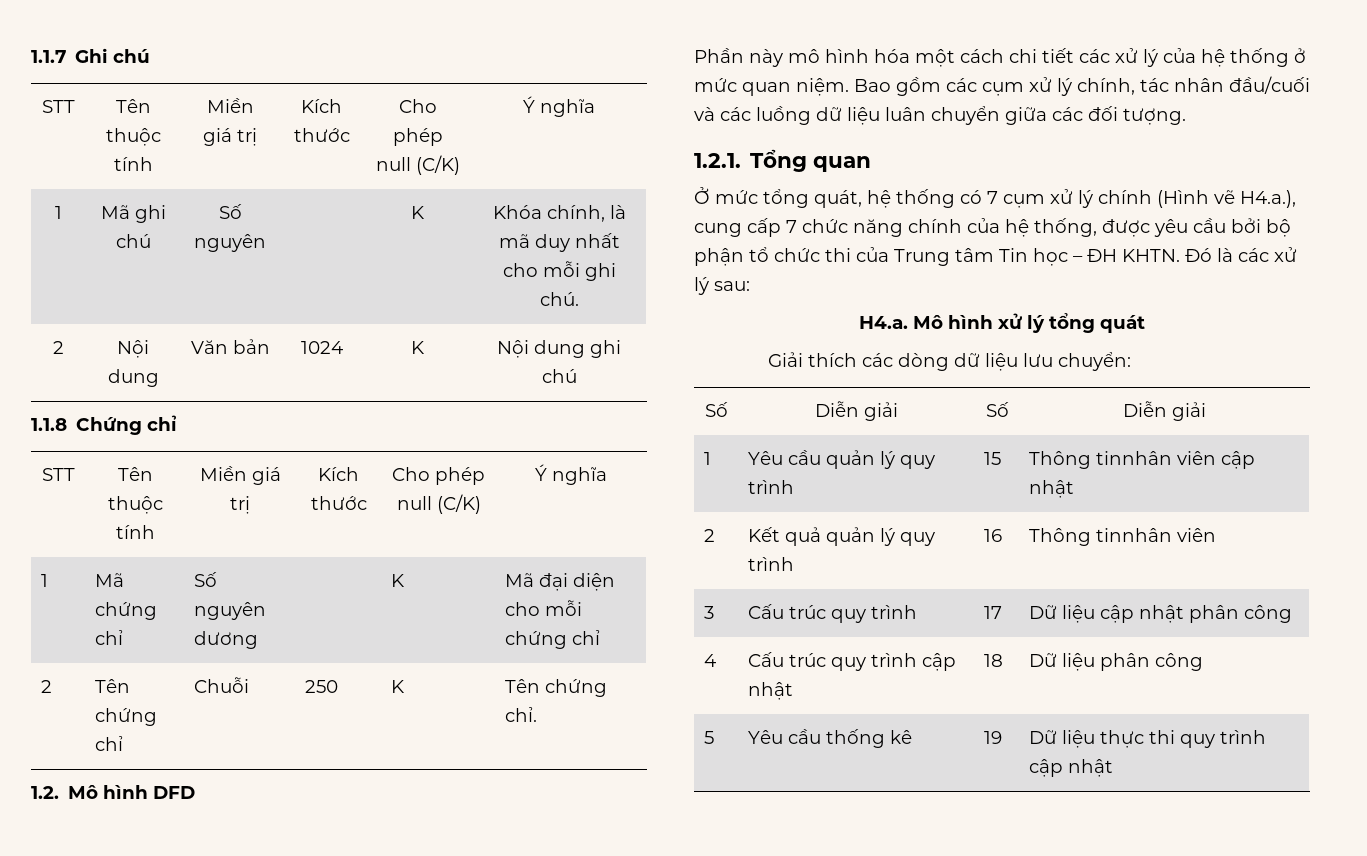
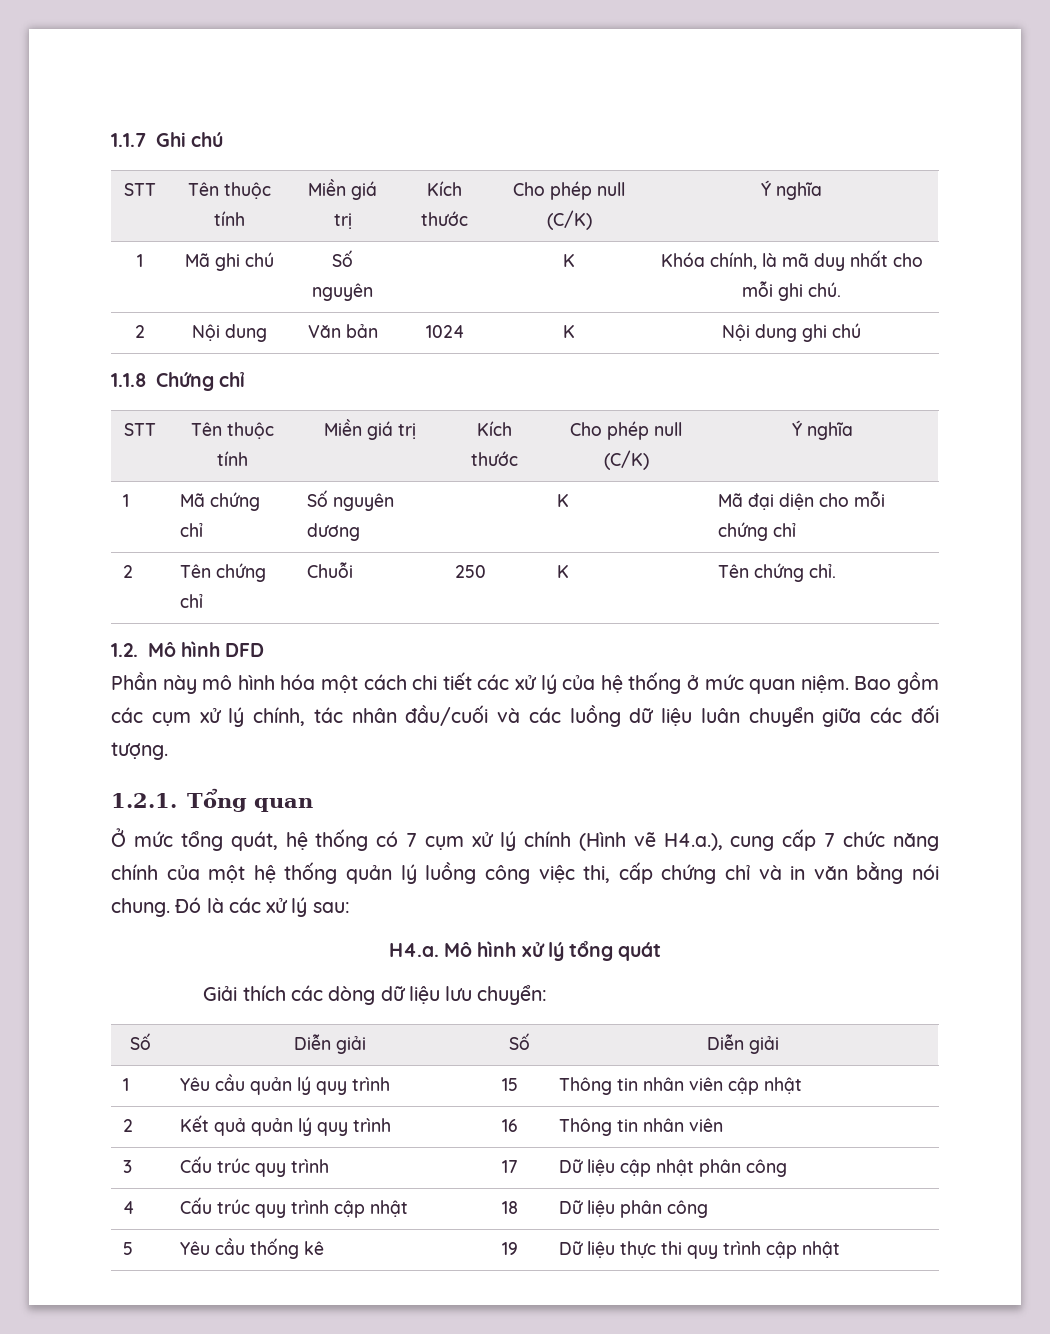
- Ở mức tổng quát, hệ thống có 7 cụm xử lý chính (Hình vẽ H4.a.), cung cấp 7 chức năng chính của hệ thống, được yêu cầu bởi bộ phận tổ chức thi của Trung tâm Tin học – ĐH KHTN.
+ Ở mức tổng quát, hệ thống có 7 cụm xử lý chính (Hình vẽ H4.a.), cung cấp 7 chức năng chính của một hệ thống quản lý luồng công việc thi, cấp chứng chỉ và in văn bằng nói chung.
- 1 | Yêu cầu quản lý quy trình | 15 | Thông tinnhân viên cập nhật
+ 1 | Yêu cầu quản lý quy trình | 15 | Thông tin nhân viên cập nhật
- 2 | Kết quả quản lý quy trình | 16 | Thông tinnhân viên
+ 2 | Kết quả quản lý quy trình | 16 | Thông tin nhân viên

